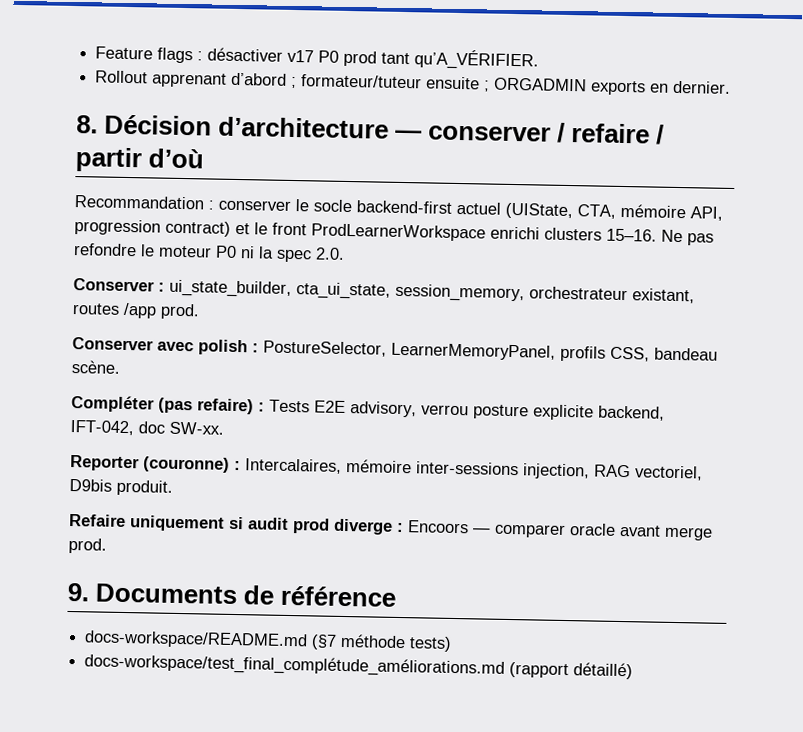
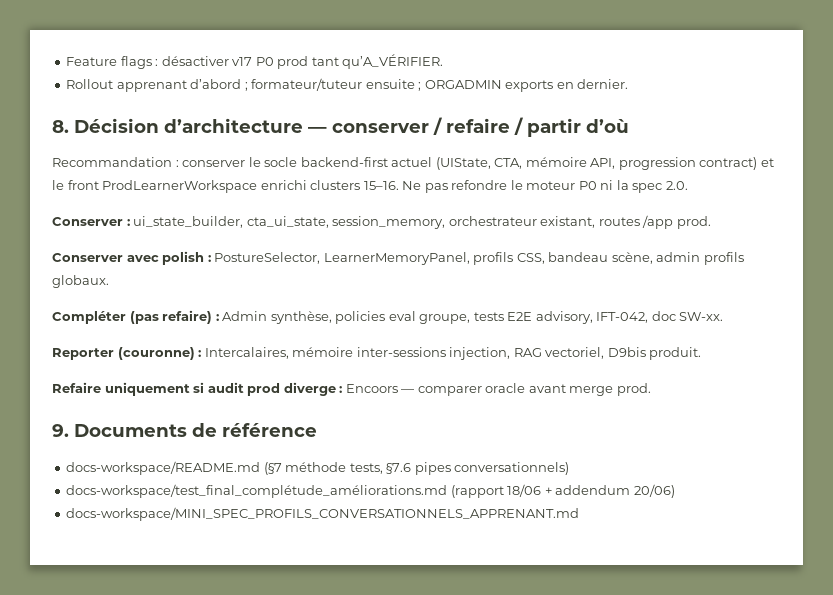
- Conserver avec polish : PostureSelector, LearnerMemoryPanel, profils CSS, bandeau scène.
+ Conserver avec polish : PostureSelector, LearnerMemoryPanel, profils CSS, bandeau scène, admin profils globaux.
- Compléter (pas refaire) : Tests E2E advisory, verrou posture explicite backend, IFT-042, doc SW-xx.
+ Compléter (pas refaire) : Admin synthèse, policies eval groupe, tests E2E advisory, IFT-042, doc SW-xx.
- docs-workspace/README.md (§7 méthode tests)
- docs-workspace/test_final_complétude_améliorations.md (rapport détaillé)
+ docs-workspace/README.md (§7 méthode tests, §7.6 pipes conversationnels)
+ docs-workspace/test_final_complétude_améliorations.md (rapport 18/06 + addendum 20/06)
+ docs-workspace/MINI_SPEC_PROFILS_CONVERSATIONNELS_APPRENANT.md

